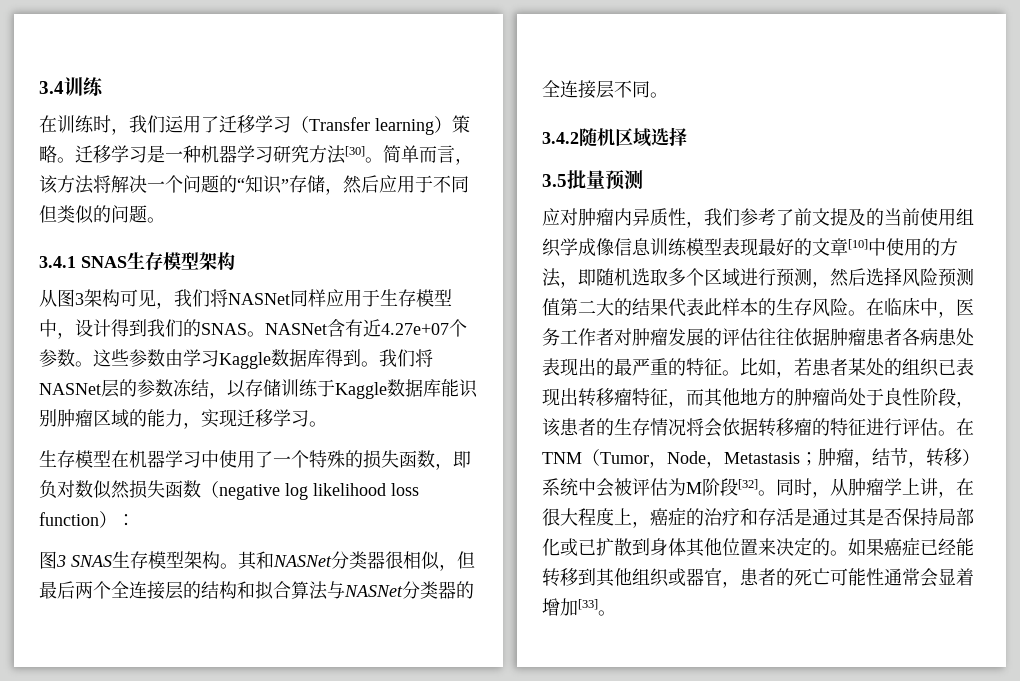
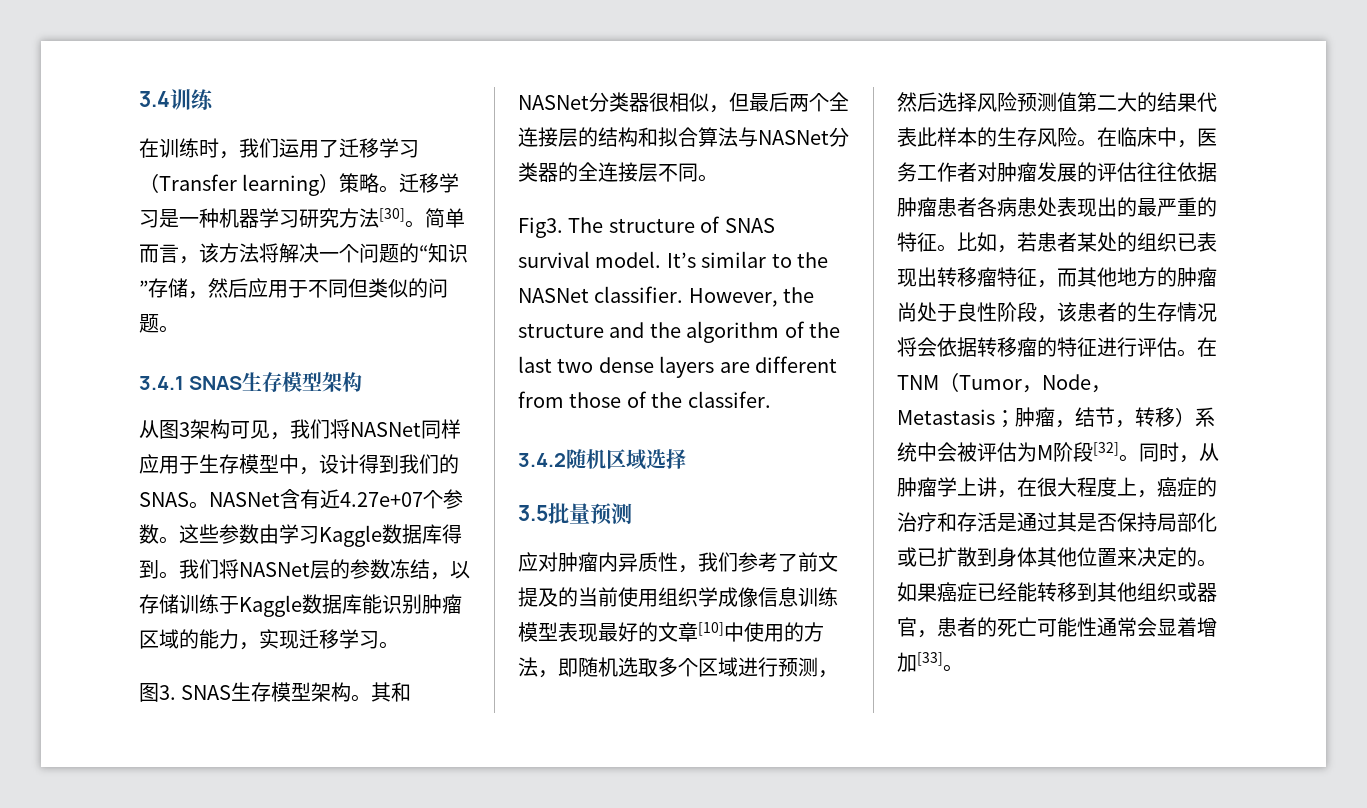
- 生存模型在机器学习中使用了一个特殊的损失函数，即负对数似然损失函数（negative log likelihood loss function）：
- 图3 SNAS生存模型架构。
+ 图3. SNAS生存模型架构。
+ Fig3. The structure of SNAS survival model. It’s similar to the NASNet classifier. However, the structure and the algorithm of the last two dense layers are different from those of the classifer.

